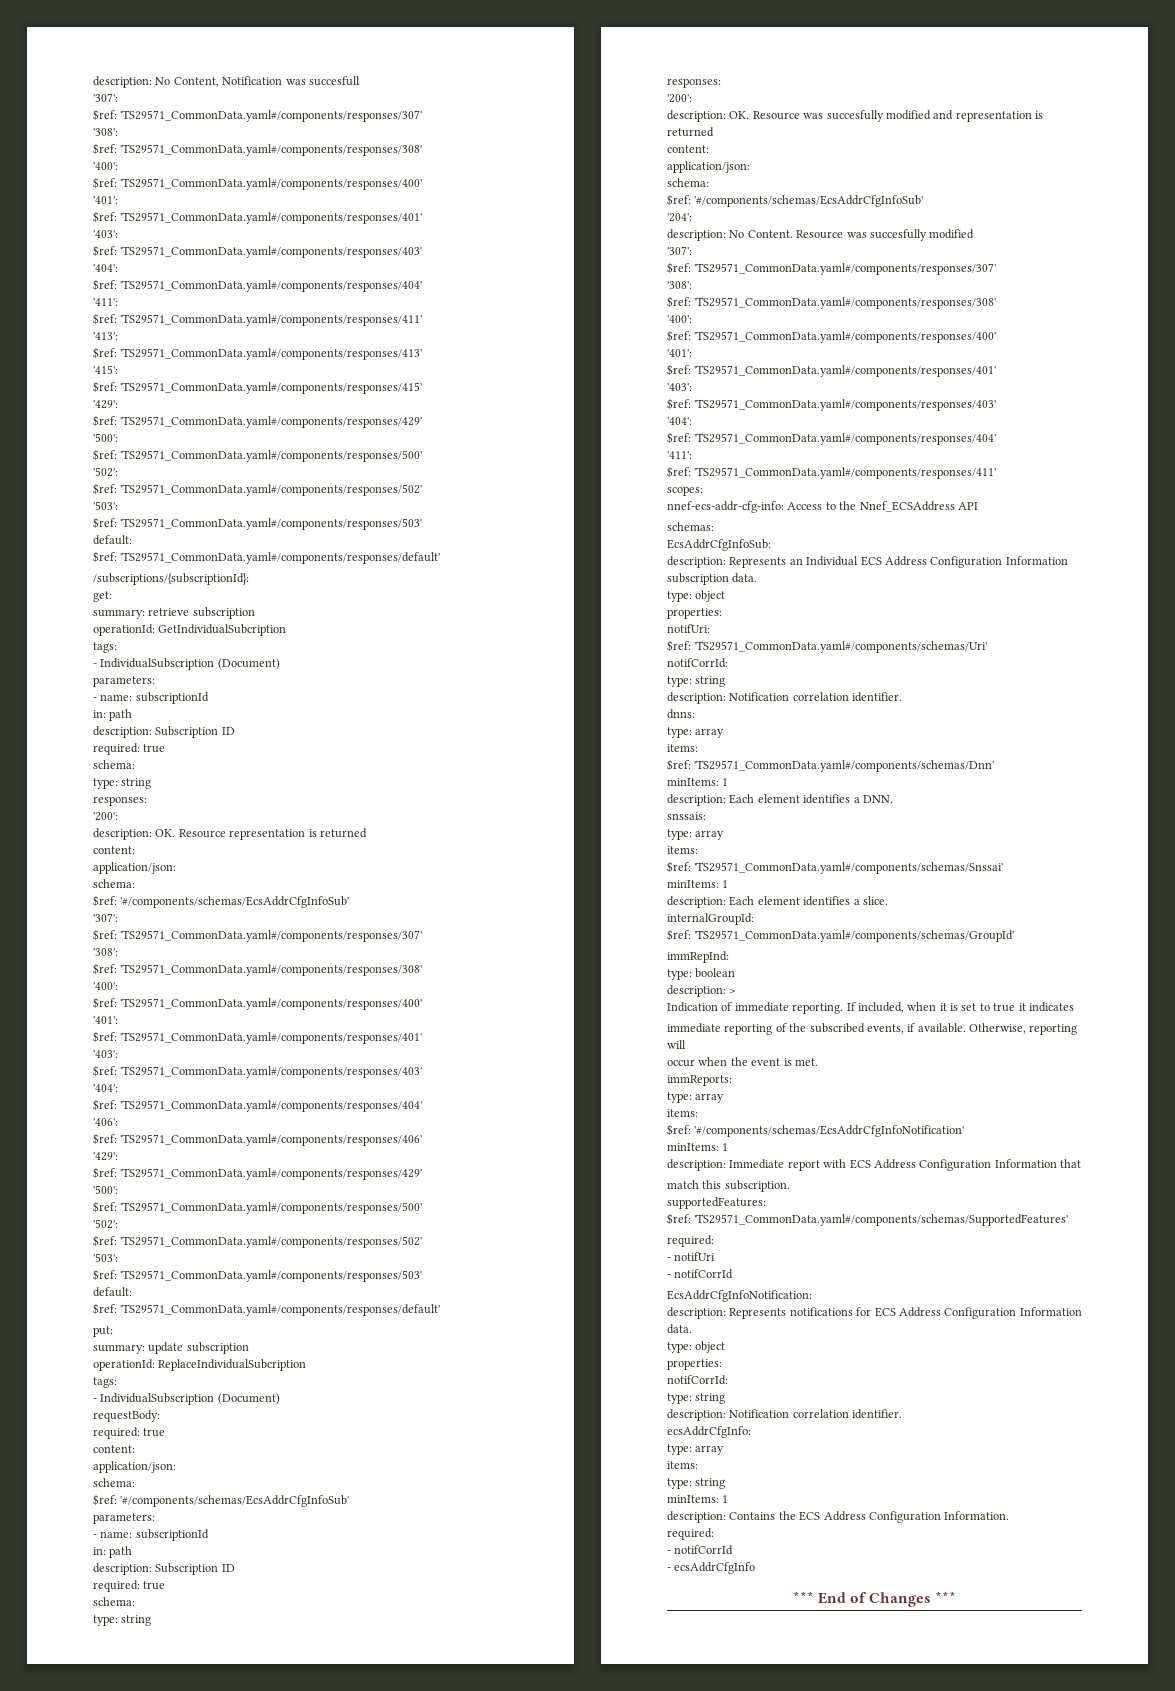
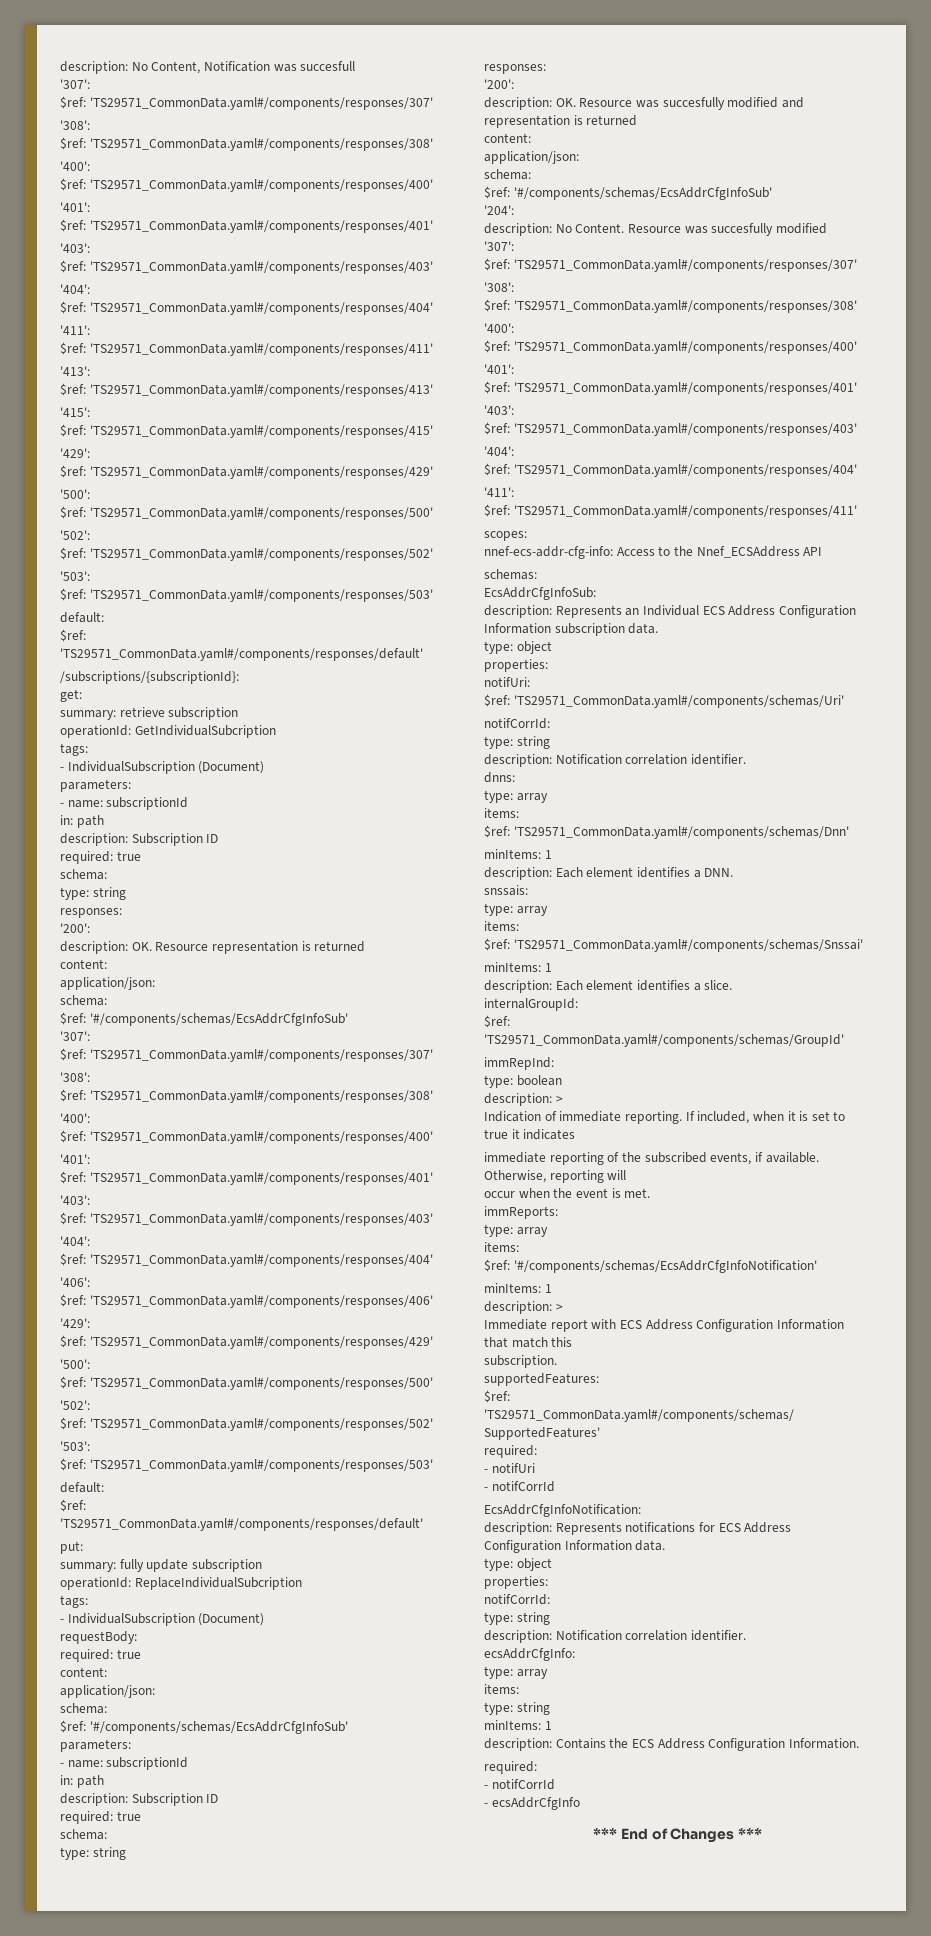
- summary: update subscription
+ summary: fully update subscription
  $ref: '#/components/schemas/EcsAddrCfgInfoNotification'
  minItems: 1
- description: Immediate report with ECS Address Configuration Information that
- match this subscription.
+ description: >
+ Immediate report with ECS Address Configuration Information that match this
+ subscription.

